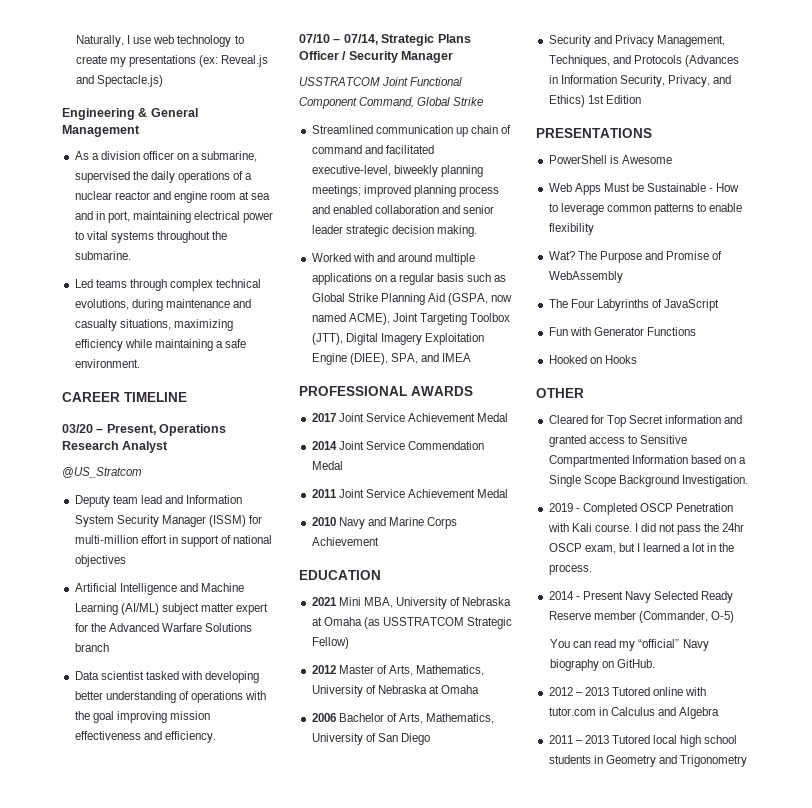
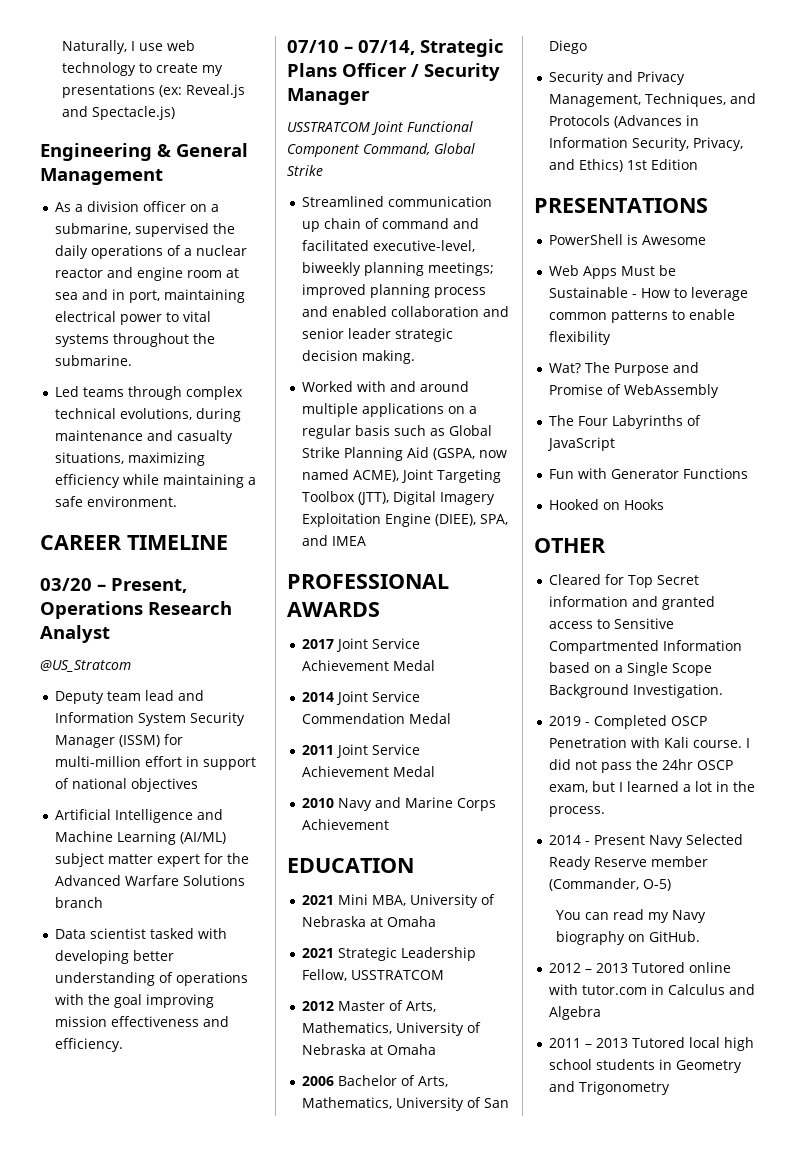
- 2021 Mini MBA, University of Nebraska at Omaha (as USSTRATCOM Strategic Fellow)
+ 2021 Mini MBA, University of Nebraska at Omaha
+ 2021 Strategic Leadership Fellow, USSTRATCOM
- You can read my “official” Navy biography on GitHub.
+ You can read my Navy biography on GitHub.

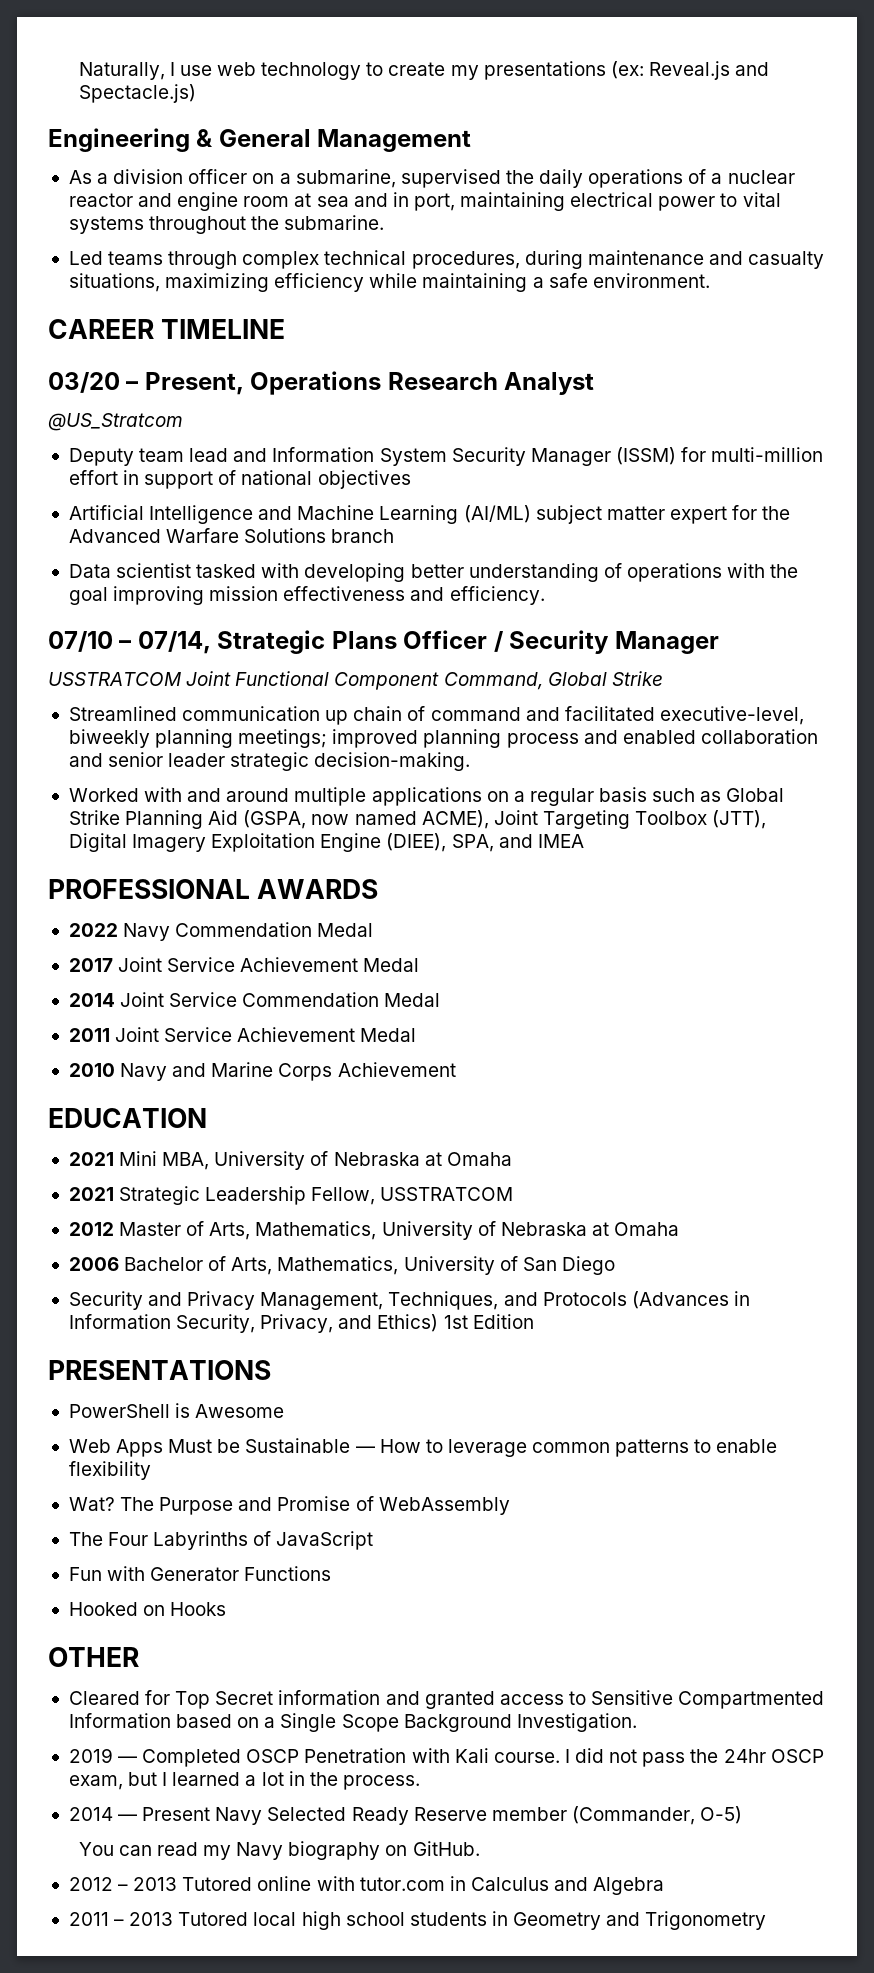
- Led teams through complex technical evolutions, during maintenance and casualty situations, maximizing efficiency while maintaining a safe environment.
+ Led teams through complex technical procedures, during maintenance and casualty situations, maximizing efficiency while maintaining a safe environment.
- Streamlined communication up chain of command and facilitated executive-level, biweekly planning meetings; improved planning process and enabled collaboration and senior leader strategic decision making.
+ Streamlined communication up chain of command and facilitated executive-level, biweekly planning meetings; improved planning process and enabled collaboration and senior leader strategic decision-making.
+ 2022 Navy Commendation Medal
- Web Apps Must be Sustainable - How to leverage common patterns to enable flexibility
+ Web Apps Must be Sustainable — How to leverage common patterns to enable flexibility
- 2019 - Completed OSCP Penetration with Kali course.
+ 2019 — Completed OSCP Penetration with Kali course.
- 2014 - Present Navy Selected Ready Reserve member (Commander, O-5)
+ 2014 — Present Navy Selected Ready Reserve member (Commander, O-5)

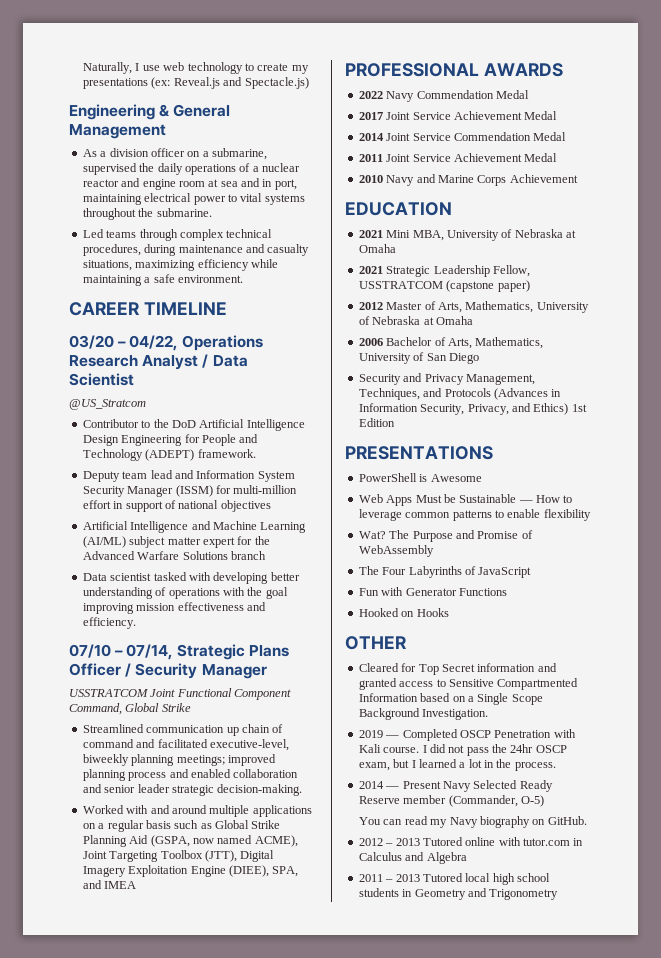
- 03/20 – Present, Operations Research Analyst
+ 03/20 – 04/22, Operations Research Analyst / Data Scientist
  @US_Stratcom
+ Contributor to the DoD Artificial Intelligence Design Engineering for People and Technology (ADEPT) framework.
- 2021 Strategic Leadership Fellow, USSTRATCOM
+ 2021 Strategic Leadership Fellow, USSTRATCOM (capstone paper)

